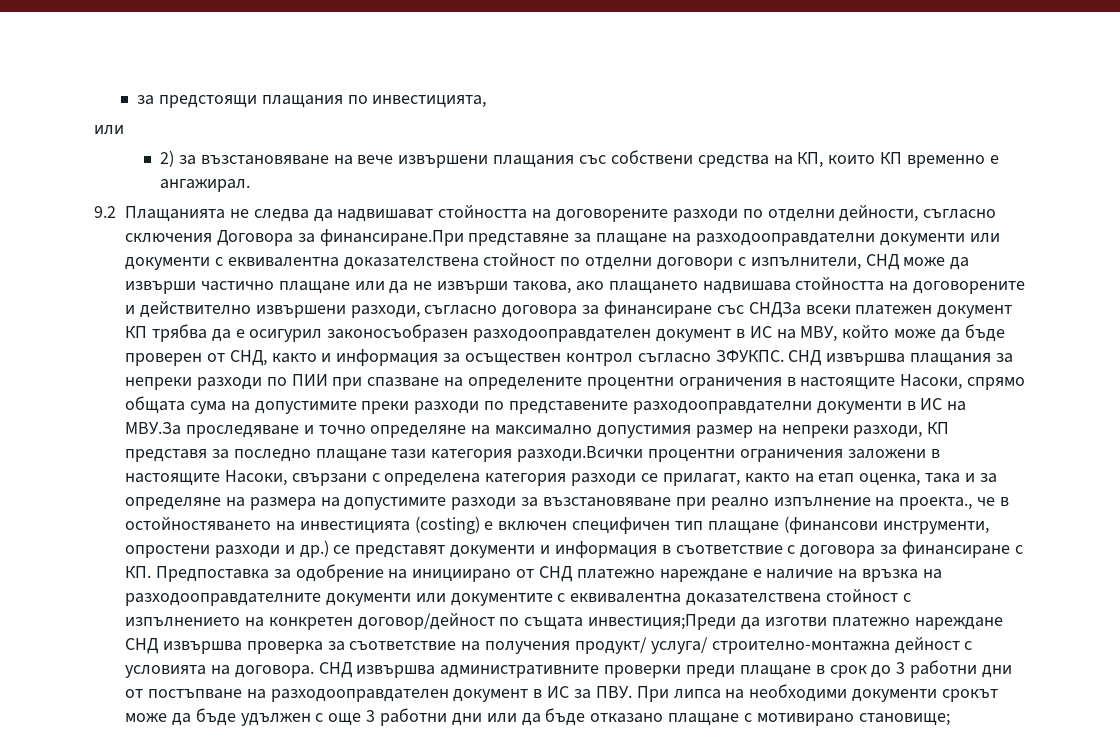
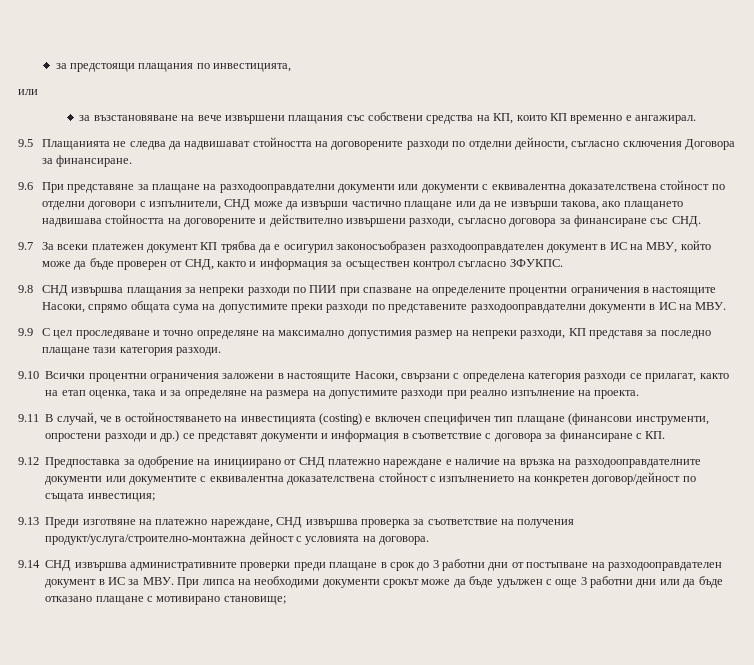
- 2) за възстановяване на вече извършени плащания със собствени средства на КП, които КП временно е ангажирал.
+ за възстановяване на вече извършени плащания със собствени средства на КП, които КП временно е ангажирал.
- 9.2 Плащанията не следва да надвишават стойността на договорените разходи по отделни дейности, съгласно сключения Договора за финансиране.При представяне за плащане на разходооправдателни документи или документи с еквивалентна доказателствена стойност по отделни договори с изпълнители, СНД може да извърши частично плащане или да не извърши такова, ако плащането надвишава стойността на договорените и действително извършени разходи, съгласно договора за финансиране със СНДЗа всеки платежен документ КП трябва да е осигурил законосъобразен разходооправдателен документ в ИС на МВУ, който може да бъде проверен от СНД, както и информация за осъществен контрол съгласно ЗФУКПС. СНД извършва плащания за непреки разходи по ПИИ при спазване на определените процентни ограничения в настоящите Насоки, спрямо общата сума на допустимите преки разходи по представените разходооправдателни документи в ИС на МВУ.За проследяване и точно определяне на максимално допустимия размер на непреки разходи, КП представя за последно плащане тази категория разходи.Всички процентни ограничения заложени в настоящите Насоки, свързани с определена категория разходи се прилагат, както на етап оценка, така и за определяне на размера на допустимите разходи за възстановяване при реално изпълнение на проекта., че в остойностяването на инвестицията (costing) е включен специфичен тип плащане (финансови инструменти, опростени разходи и др.) се представят документи и информация в съответствие с договора за финансиране с КП. Предпоставка за одобрение на инициирано от СНД платежно нареждане е наличие на връзка на разходооправдателните документи или документите с еквивалентна доказателствена стойност с изпълнението на конкретен договор/дейност по същата инвестиция;Преди да изготви платежно нареждане СНД извършва проверка за съответствие на получения продукт/ услуга/ строително-монтажна дейност с условията на договора. СНД извършва административните проверки преди плащане в срок до 3 работни дни от постъпване на разходооправдателен документ в ИС за ПВУ. При липса на необходими документи срокът може да бъде удължен с още 3 работни дни или да бъде отказано плащане с мотивирано становище;
+ 9.5 Плащанията не следва да надвишават стойността на договорените разходи по отделни дейности, съгласно сключения Договора за финансиране.
+ 9.6 При представяне за плащане на разходооправдателни документи или документи с еквивалентна доказателствена стойност по отделни договори с изпълнители, СНД може да извърши частично плащане или да не извърши такова, ако плащането надвишава стойността на договорените и действително извършени разходи, съгласно договора за финансиране със СНД.
+ 9.7 За всеки платежен документ КП трябва да е осигурил законосъобразен разходооправдателен документ в ИС на МВУ, който може да бъде проверен от СНД, както и информация за осъществен контрол съгласно ЗФУКПС.
+ 9.8 СНД извършва плащания за непреки разходи по ПИИ при спазване на определените процентни ограничения в настоящите Насоки, спрямо общата сума на допустимите преки разходи по представените разходооправдателни документи в ИС на МВУ.
+ 9.9 С цел проследяване и точно определяне на максимално допустимия размер на непреки разходи, КП представя за последно плащане тази категория разходи.
+ 9.10 Всички процентни ограничения заложени в настоящите Насоки, свързани с определена категория разходи се прилагат, както на етап оценка, така и за определяне на размера на допустимите разходи при реално изпълнение на проекта.
+ 9.11 В случай, че в остойностяването на инвестицията (costing) е включен специфичен тип плащане (финансови инструменти, опростени разходи и др.) се представят документи и информация в съответствие с договора за финансиране с КП.
+ 9.12 Предпоставка за одобрение на инициирано от СНД платежно нареждане е наличие на връзка на разходооправдателните документи или документите с еквивалентна доказателствена стойност с изпълнението на конкретен договор/дейност по същата инвестиция;
+ 9.13 Преди изготвяне на платежно нареждане, СНД извършва проверка за съответствие на получения продукт/услуга/строително-монтажна дейност с условията на договора.
+ 9.14 СНД извършва административните проверки преди плащане в срок до 3 работни дни от постъпване на разходооправдателен документ в ИС за МВУ. При липса на необходими документи срокът може да бъде удължен с още 3 работни дни или да бъде отказано плащане с мотивирано становище;

